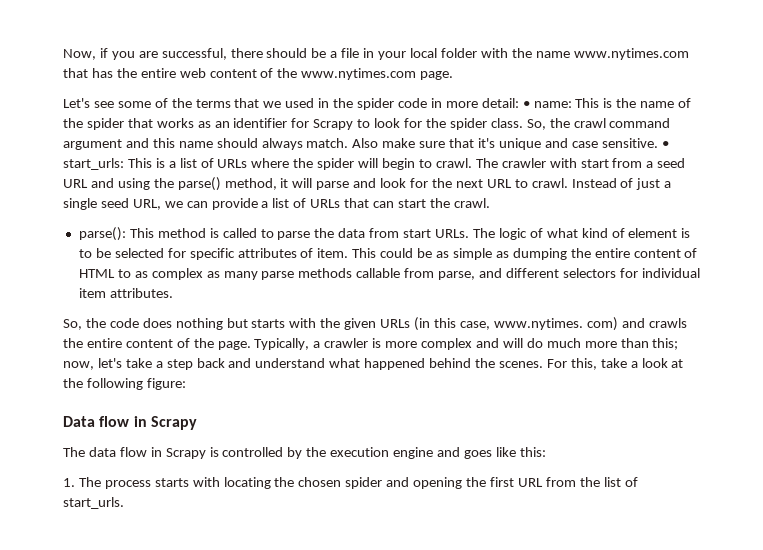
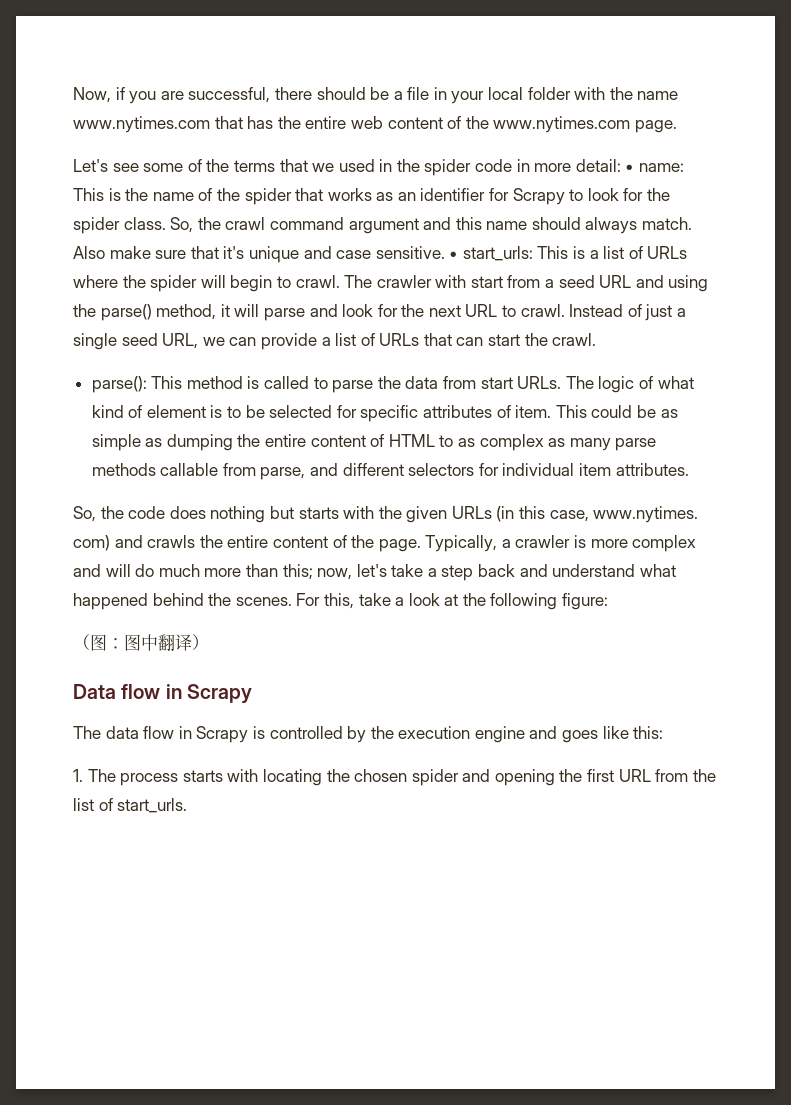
+ （图：图中翻译）

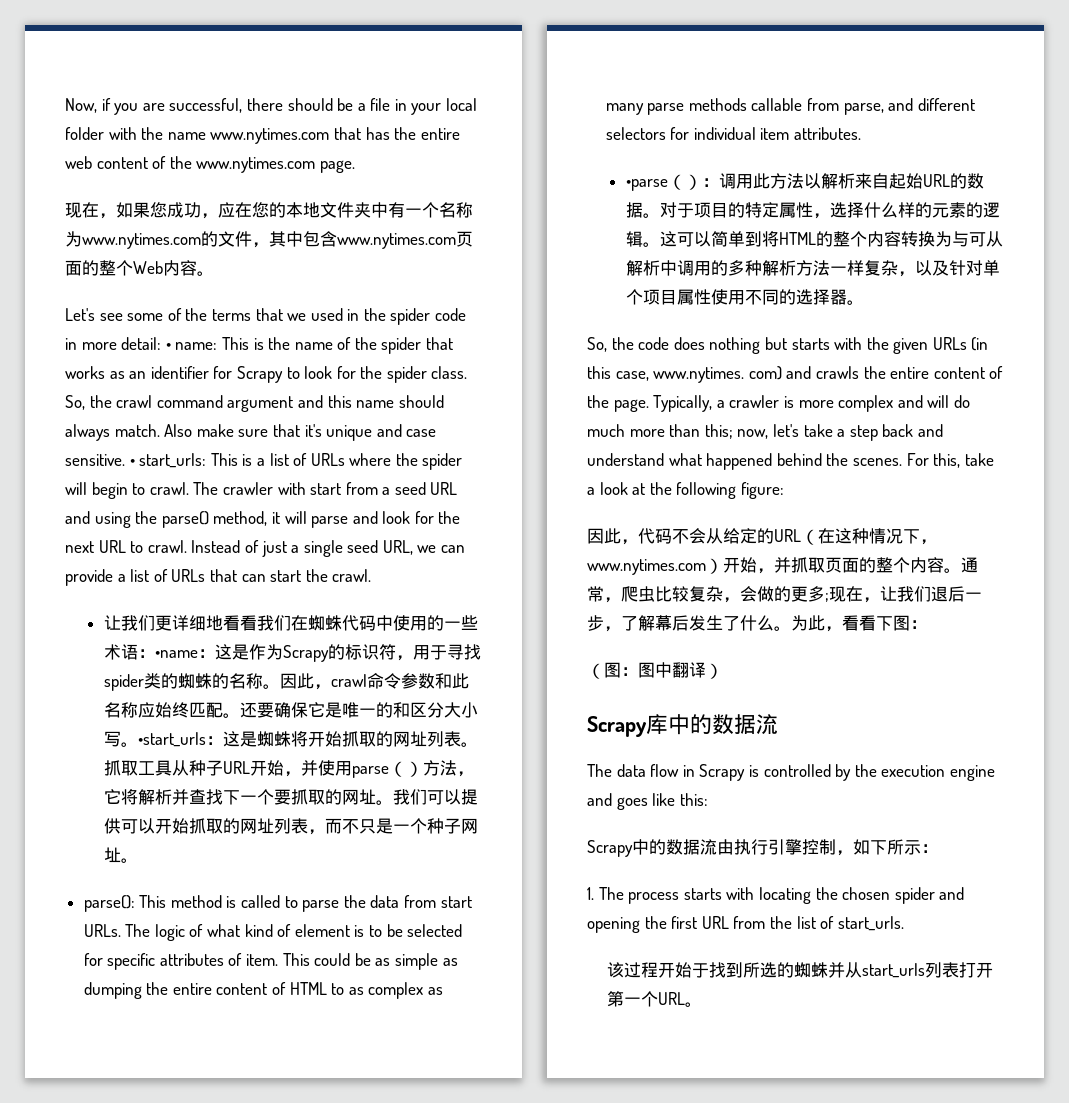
+ 现在，如果您成功，应在您的本地文件夹中有一个名称为www.nytimes.com的文件，其中包含www.nytimes.com页面的整个Web内容。
+ 让我们更详细地看看我们在蜘蛛代码中使用的一些术语：•name：这是作为Scrapy的标识符，用于寻找spider类的蜘蛛的名称。因此，crawl命令参数和此名称应始终匹配。还要确保它是唯一的和区分大小写。•start_urls：这是蜘蛛将开始抓取的网址列表。抓取工具从种子URL开始，并使用parse（）方法，它将解析并查找下一个要抓取的网址。我们可以提供可以开始抓取的网址列表，而不只是一个种子网址。
+ •parse（）：调用此方法以解析来自起始URL的数据。对于项目的特定属性，选择什么样的元素的逻辑。这可以简单到将HTML的整个内容转换为与可从解析中调用的多种解析方法一样复杂，以及针对单个项目属性使用不同的选择器。
+ 因此，代码不会从给定的URL（在这种情况下，www.nytimes.com）开始，并抓取页面的整个内容。通常，爬虫比较复杂，会做的更多;现在，让我们退后一步，了解幕后发生了什么。为此，看看下图：
- Data flow in Scrapy
+ Scrapy库中的数据流
+ Scrapy中的数据流由执行引擎控制，如下所示：
+ 该过程开始于找到所选的蜘蛛并从start_urls列表打开第一个URL。

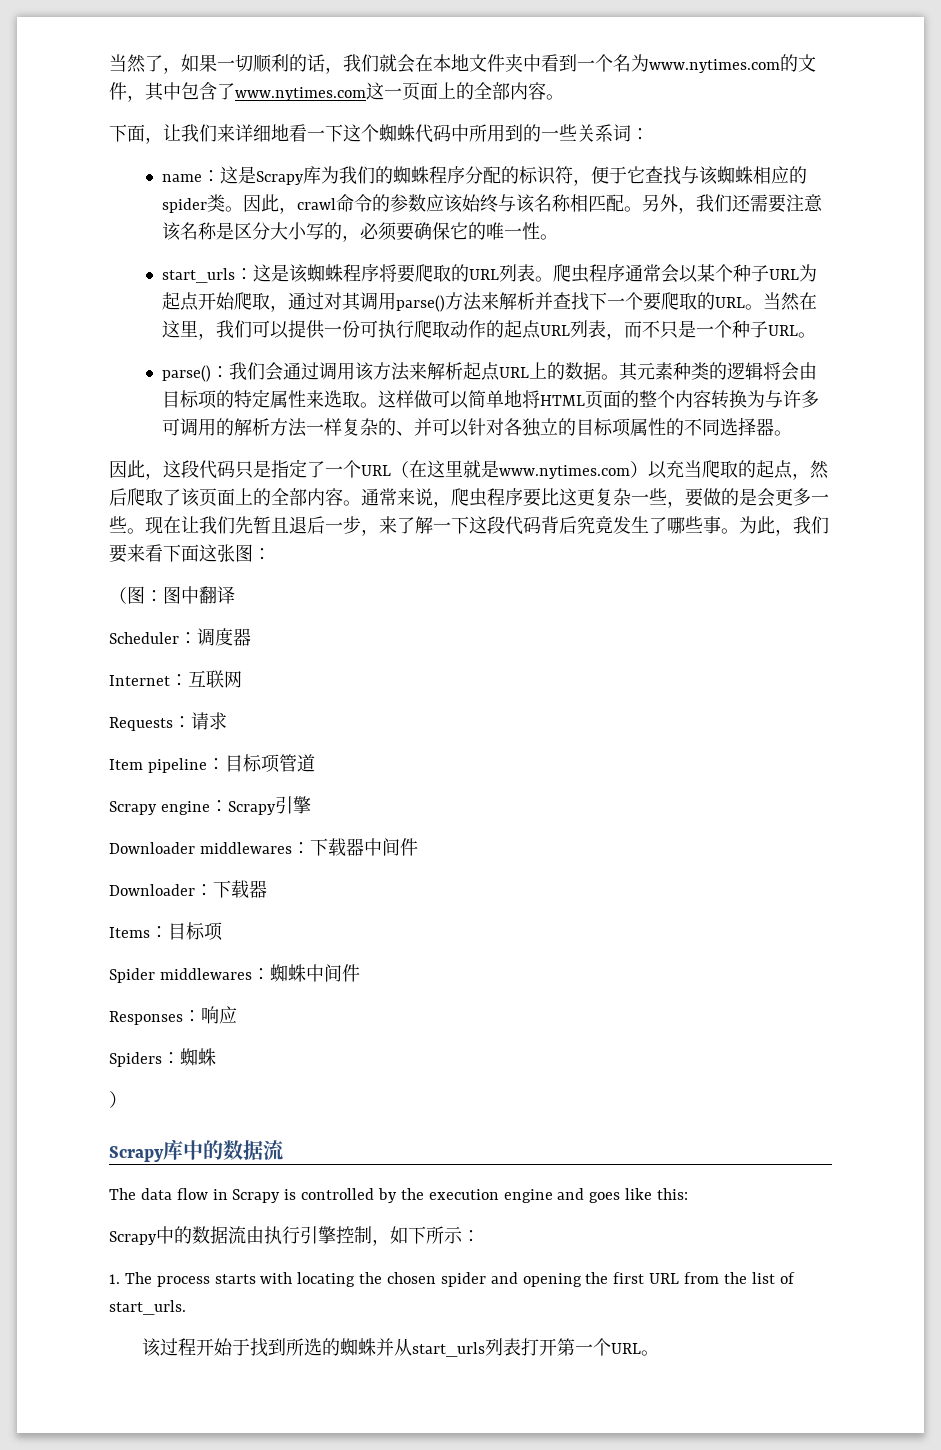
- Now, if you are successful, there should be a file in your local folder with the name www.nytimes.com that has the entire web content of the www.nytimes.com page.
- 现在，如果您成功，应在您的本地文件夹中有一个名称为www.nytimes.com的文件，其中包含www.nytimes.com页面的整个Web内容。
- Let's see some of the terms that we used in the spider code in more detail: • name: This is the name of the spider that works as an identifier for Scrapy to look for the spider class. So, the crawl command argument and this name should always match. Also make sure that it's unique and case sensitive. • start_urls: This is a list of URLs where the spider will begin to crawl. The crawler with start from a seed URL and using the parse() method, it will parse and look for the next URL to crawl. Instead of just a single seed URL, we can provide a list of URLs that can start the crawl.
- 让我们更详细地看看我们在蜘蛛代码中使用的一些术语：•name：这是作为Scrapy的标识符，用于寻找spider类的蜘蛛的名称。因此，crawl命令参数和此名称应始终匹配。还要确保它是唯一的和区分大小写。•start_urls：这是蜘蛛将开始抓取的网址列表。抓取工具从种子URL开始，并使用parse（）方法，它将解析并查找下一个要抓取的网址。我们可以提供可以开始抓取的网址列表，而不只是一个种子网址。
- parse(): This method is called to parse the data from start URLs. The logic of what kind of element is to be selected for specific attributes of item. This could be as simple as dumping the entire content of HTML to as complex as many parse methods callable from parse, and different selectors for individual item attributes.
- •parse（）：调用此方法以解析来自起始URL的数据。对于项目的特定属性，选择什么样的元素的逻辑。这可以简单到将HTML的整个内容转换为与可从解析中调用的多种解析方法一样复杂，以及针对单个项目属性使用不同的选择器。
- So, the code does nothing but starts with the given URLs (in this case, www.nytimes. com) and crawls the entire content of the page. Typically, a crawler is more complex and will do much more than this; now, let's take a step back and understand what happened behind the scenes. For this, take a look at the following figure:
- 因此，代码不会从给定的URL（在这种情况下，www.nytimes.com）开始，并抓取页面的整个内容。通常，爬虫比较复杂，会做的更多;现在，让我们退后一步，了解幕后发生了什么。为此，看看下图：
+ 当然了，如果一切顺利的话，我们就会在本地文件夹中看到一个名为www.nytimes.com的文件，其中包含了www.nytimes.com这一页面上的全部内容。
+ 下面，让我们来详细地看一下这个蜘蛛代码中所用到的一些关系词：
+ name：这是Scrapy库为我们的蜘蛛程序分配的标识符，便于它查找与该蜘蛛相应的spider类。因此，crawl命令的参数应该始终与该名称相匹配。另外，我们还需要注意该名称是区分大小写的，必须要确保它的唯一性。
+ start_urls：这是该蜘蛛程序将要爬取的URL列表。爬虫程序通常会以某个种子URL为起点开始爬取，通过对其调用parse()方法来解析并查找下一个要爬取的URL。当然在这里，我们可以提供一份可执行爬取动作的起点URL列表，而不只是一个种子URL。
+ parse()：我们会通过调用该方法来解析起点URL上的数据。其元素种类的逻辑将会由目标项的特定属性来选取。这样做可以简单地将HTML页面的整个内容转换为与许多可调用的解析方法一样复杂的、并可以针对各独立的目标项属性的不同选择器。
+ 因此，这段代码只是指定了一个URL（在这里就是www.nytimes.com）以充当爬取的起点，然后爬取了该页面上的全部内容。通常来说，爬虫程序要比这更复杂一些，要做的是会更多一些。现在让我们先暂且退后一步，来了解一下这段代码背后究竟发生了哪些事。为此，我们要来看下面这张图：
- （图：图中翻译）
+ （图：图中翻译
+ Scheduler：调度器
+ Internet：互联网
+ Requests：请求
+ Item pipeline：目标项管道
+ Scrapy engine：Scrapy引擎
+ Downloader middlewares：下载器中间件
+ Downloader：下载器
+ Items：目标项
+ Spider middlewares：蜘蛛中间件
+ Responses：响应
+ Spiders：蜘蛛
+ ）

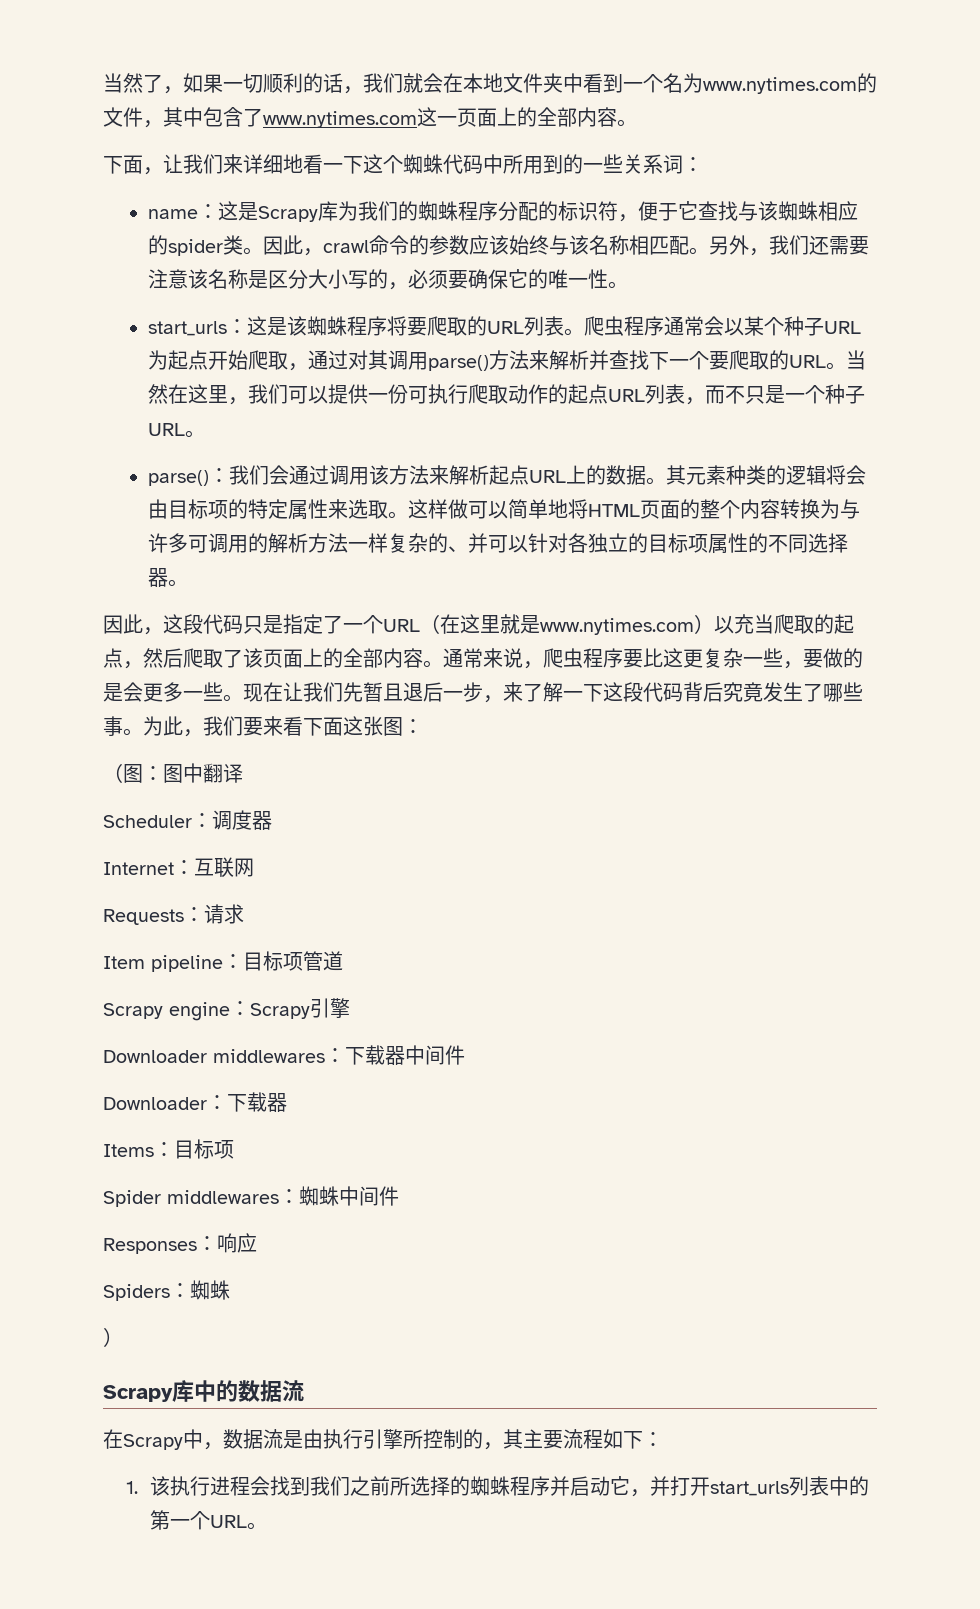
- The data flow in Scrapy is controlled by the execution engine and goes like this:
- Scrapy中的数据流由执行引擎控制，如下所示：
- 1. The process starts with locating the chosen spider and opening the first URL from the list of start_urls.
- 该过程开始于找到所选的蜘蛛并从start_urls列表打开第一个URL。
+ 在Scrapy中，数据流是由执行引擎所控制的，其主要流程如下：
+ 1.该执行进程会找到我们之前所选择的蜘蛛程序并启动它，并打开start_urls列表中的第一个URL。

